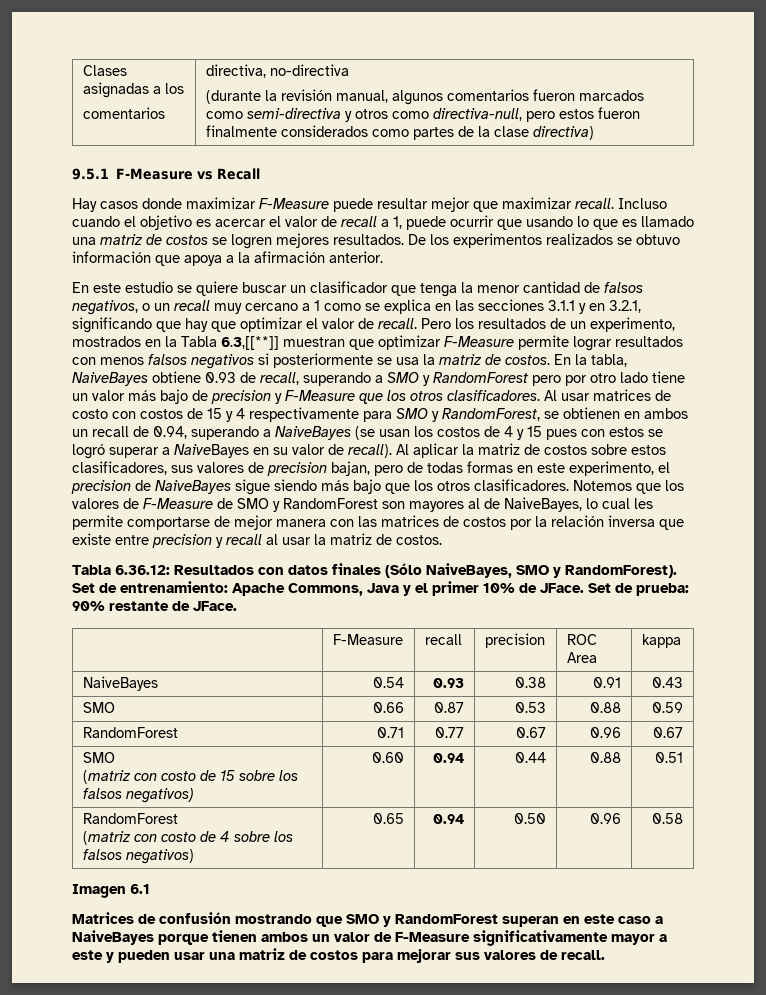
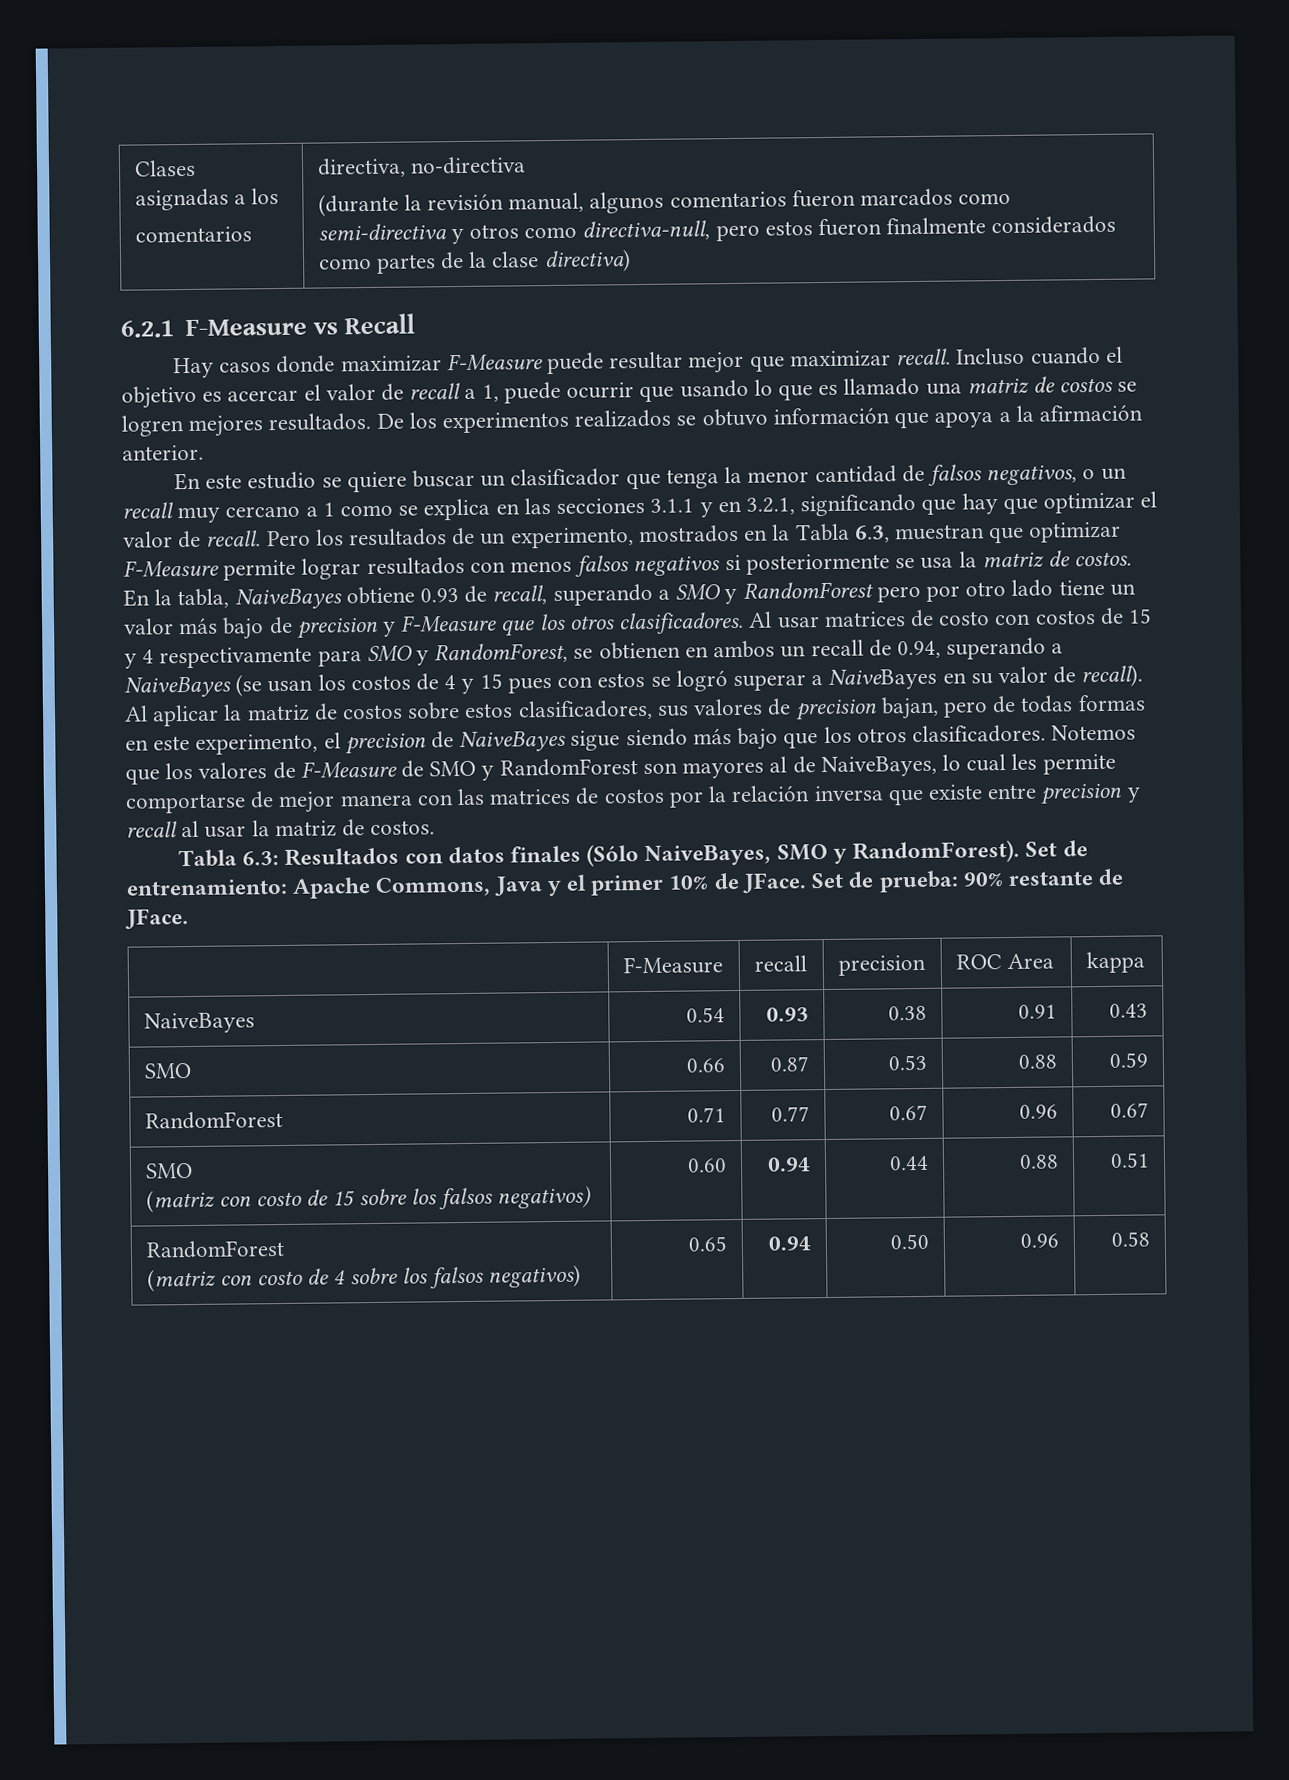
- 9.5.1 F-Measure vs Recall
+ 6.2.1 F-Measure vs Recall
- Pero los resultados de un experimento, mostrados en la Tabla 6.3,[[**]] muestran que optimizar F-Measure permite lograr resultados con menos falsos negativos si posteriormente se usa la matriz de costos.
+ Pero los resultados de un experimento, mostrados en la Tabla 6.3, muestran que optimizar F-Measure permite lograr resultados con menos falsos negativos si posteriormente se usa la matriz de costos.
- Tabla 6.36.12: Resultados con datos finales (Sólo NaiveBayes, SMO y RandomForest).
+ Tabla 6.3: Resultados con datos finales (Sólo NaiveBayes, SMO y RandomForest).
- Imagen 6.1
- Matrices de confusión mostrando que SMO y RandomForest superan en este caso a NaiveBayes porque tienen ambos un valor de F-Measure significativamente mayor a este y pueden usar una matriz de costos para mejorar sus valores de recall.

